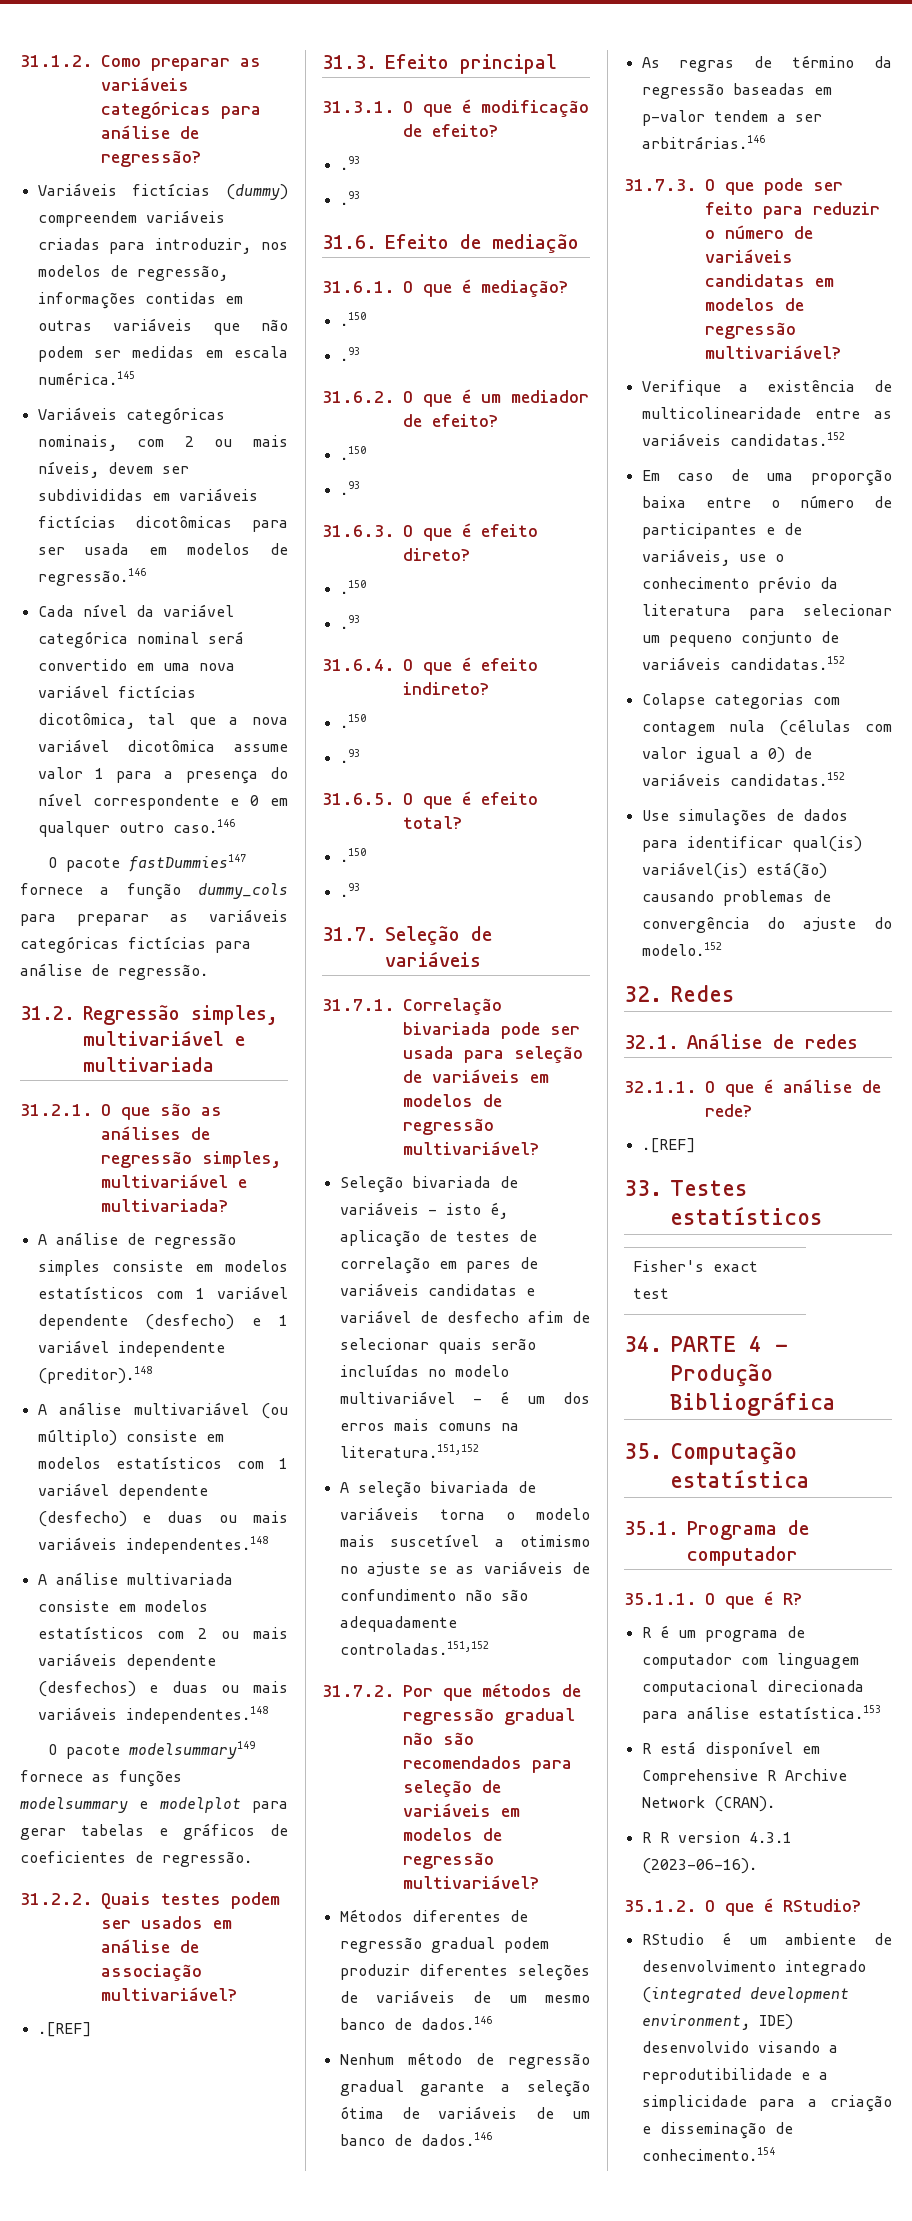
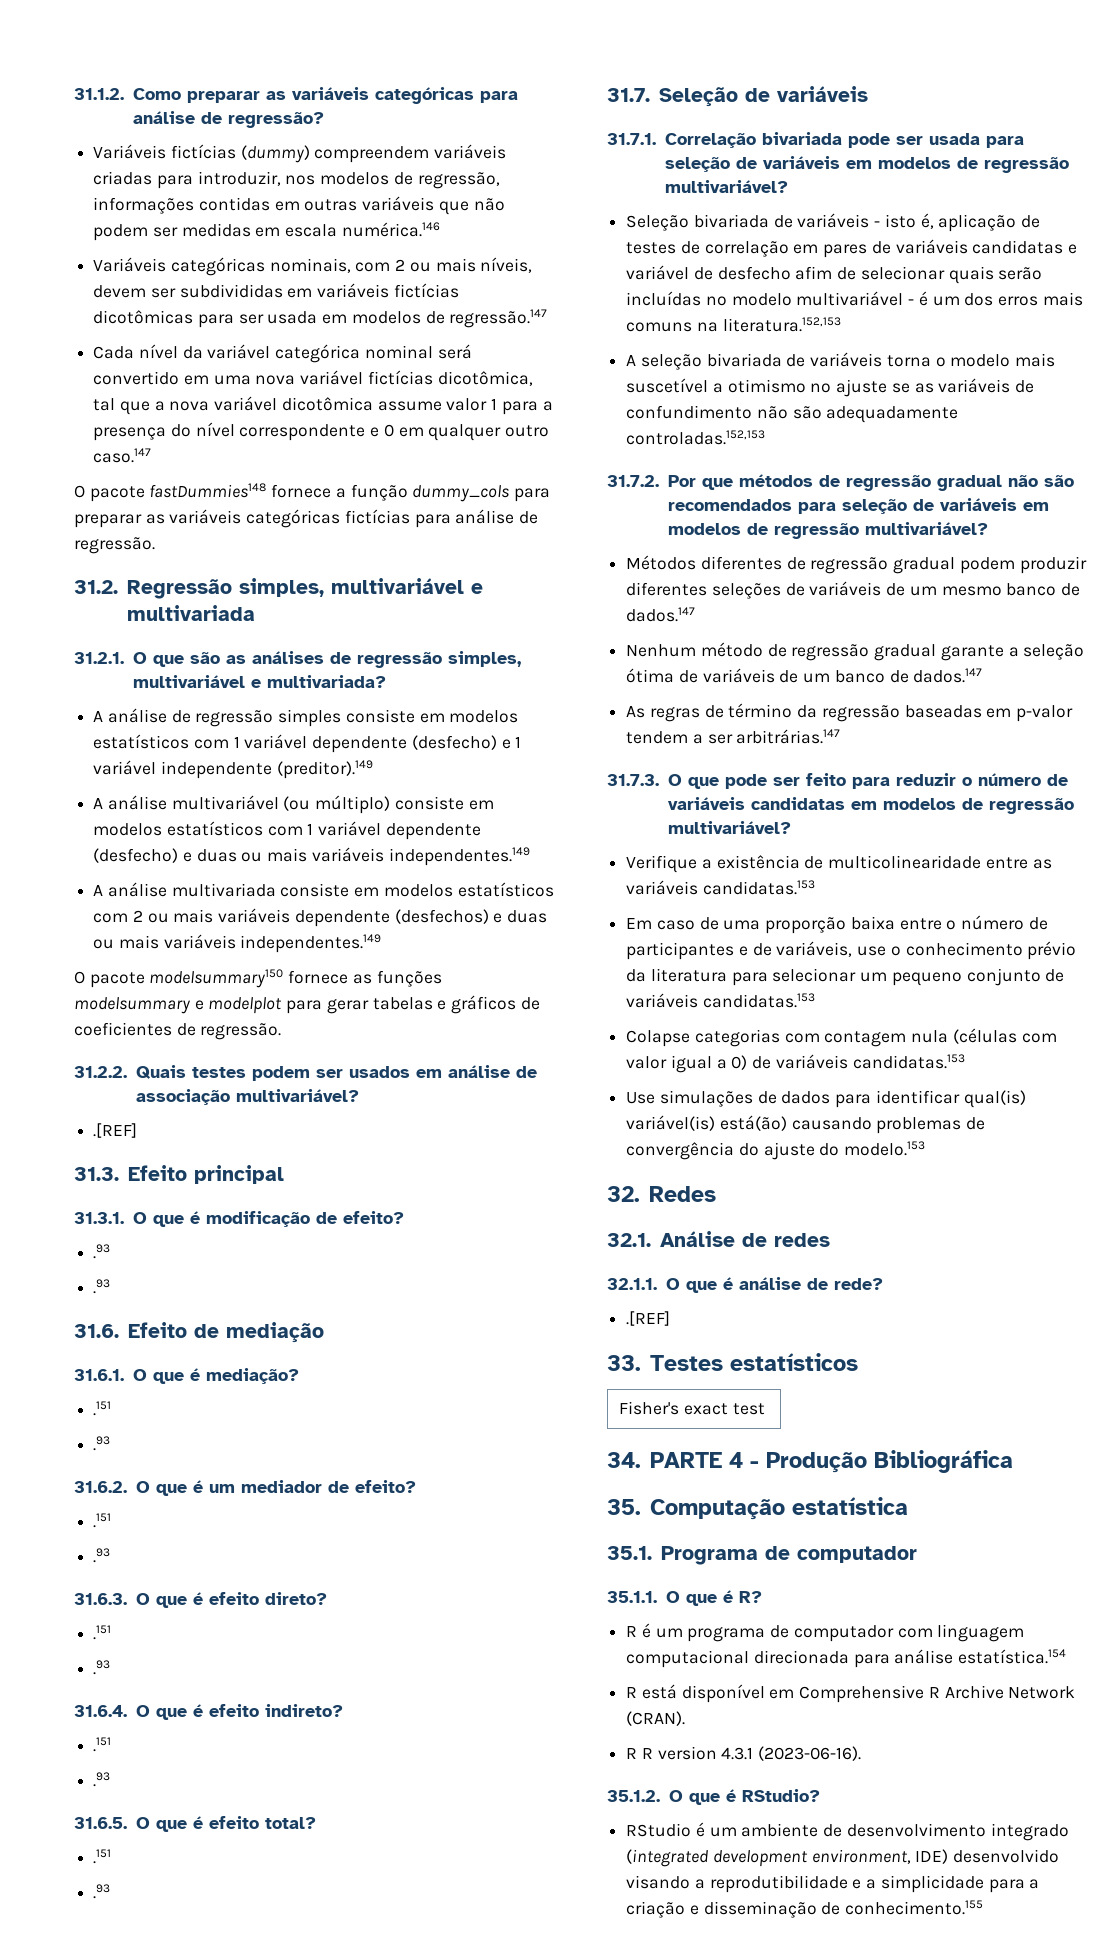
- Variáveis fictícias (dummy) compreendem variáveis criadas para introduzir, nos modelos de regressão, informações contidas em outras variáveis que não podem ser medidas em escala numérica.145
+ Variáveis fictícias (dummy) compreendem variáveis criadas para introduzir, nos modelos de regressão, informações contidas em outras variáveis que não podem ser medidas em escala numérica.146
- Variáveis categóricas nominais, com 2 ou mais níveis, devem ser subdivididas em variáveis fictícias dicotômicas para ser usada em modelos de regressão.146
+ Variáveis categóricas nominais, com 2 ou mais níveis, devem ser subdivididas em variáveis fictícias dicotômicas para ser usada em modelos de regressão.147
- Cada nível da variável categórica nominal será convertido em uma nova variável fictícias dicotômica, tal que a nova variável dicotômica assume valor 1 para a presença do nível correspondente e 0 em qualquer outro caso.146
- O pacote fastDummies147 fornece a função dummy_cols para preparar as variáveis categóricas fictícias para análise de regressão.
+ Cada nível da variável categórica nominal será convertido em uma nova variável fictícias dicotômica, tal que a nova variável dicotômica assume valor 1 para a presença do nível correspondente e 0 em qualquer outro caso.147
+ O pacote fastDummies148 fornece a função dummy_cols para preparar as variáveis categóricas fictícias para análise de regressão.
- A análise de regressão simples consiste em modelos estatísticos com 1 variável dependente (desfecho) e 1 variável independente (preditor).148
+ A análise de regressão simples consiste em modelos estatísticos com 1 variável dependente (desfecho) e 1 variável independente (preditor).149
- A análise multivariável (ou múltiplo) consiste em modelos estatísticos com 1 variável dependente (desfecho) e duas ou mais variáveis independentes.148
+ A análise multivariável (ou múltiplo) consiste em modelos estatísticos com 1 variável dependente (desfecho) e duas ou mais variáveis independentes.149
- A análise multivariada consiste em modelos estatísticos com 2 ou mais variáveis dependente (desfechos) e duas ou mais variáveis independentes.148
- O pacote modelsummary149 fornece as funções modelsummary e modelplot para gerar tabelas e gráficos de coeficientes de regressão.
+ A análise multivariada consiste em modelos estatísticos com 2 ou mais variáveis dependente (desfechos) e duas ou mais variáveis independentes.149
+ O pacote modelsummary150 fornece as funções modelsummary e modelplot para gerar tabelas e gráficos de coeficientes de regressão.
  31.6.1. O que é mediação?
- .150
+ .151
  31.6.2. O que é um mediador de efeito?
- .150
+ .151
  31.6.3. O que é efeito direto?
- .150
+ .151
  31.6.4. O que é efeito indireto?
- .150
+ .151
  31.6.5. O que é efeito total?
- .150
+ .151
- Seleção bivariada de variáveis - isto é, aplicação de testes de correlação em pares de variáveis candidatas e variável de desfecho afim de selecionar quais serão incluídas no modelo multivariável - é um dos erros mais comuns na literatura.151,152
+ Seleção bivariada de variáveis - isto é, aplicação de testes de correlação em pares de variáveis candidatas e variável de desfecho afim de selecionar quais serão incluídas no modelo multivariável - é um dos erros mais comuns na literatura.152,153
- A seleção bivariada de variáveis torna o modelo mais suscetível a otimismo no ajuste se as variáveis de confundimento não são adequadamente controladas.151,152
+ A seleção bivariada de variáveis torna o modelo mais suscetível a otimismo no ajuste se as variáveis de confundimento não são adequadamente controladas.152,153
- Métodos diferentes de regressão gradual podem produzir diferentes seleções de variáveis de um mesmo banco de dados.146
+ Métodos diferentes de regressão gradual podem produzir diferentes seleções de variáveis de um mesmo banco de dados.147
- Nenhum método de regressão gradual garante a seleção ótima de variáveis de um banco de dados.146
+ Nenhum método de regressão gradual garante a seleção ótima de variáveis de um banco de dados.147
- As regras de término da regressão baseadas em p-valor tendem a ser arbitrárias.146
+ As regras de término da regressão baseadas em p-valor tendem a ser arbitrárias.147
- Verifique a existência de multicolinearidade entre as variáveis candidatas.152
+ Verifique a existência de multicolinearidade entre as variáveis candidatas.153
- Em caso de uma proporção baixa entre o número de participantes e de variáveis, use o conhecimento prévio da literatura para selecionar um pequeno conjunto de variáveis candidatas.152
+ Em caso de uma proporção baixa entre o número de participantes e de variáveis, use o conhecimento prévio da literatura para selecionar um pequeno conjunto de variáveis candidatas.153
- Colapse categorias com contagem nula (células com valor igual a 0) de variáveis candidatas.152
+ Colapse categorias com contagem nula (células com valor igual a 0) de variáveis candidatas.153
- Use simulações de dados para identificar qual(is) variável(is) está(ão) causando problemas de convergência do ajuste do modelo.152
+ Use simulações de dados para identificar qual(is) variável(is) está(ão) causando problemas de convergência do ajuste do modelo.153
- R é um programa de computador com linguagem computacional direcionada para análise estatística.153
+ R é um programa de computador com linguagem computacional direcionada para análise estatística.154
- RStudio é um ambiente de desenvolvimento integrado (integrated development environment, IDE) desenvolvido visando a reprodutibilidade e a simplicidade para a criação e disseminação de conhecimento.154
+ RStudio é um ambiente de desenvolvimento integrado (integrated development environment, IDE) desenvolvido visando a reprodutibilidade e a simplicidade para a criação e disseminação de conhecimento.155

